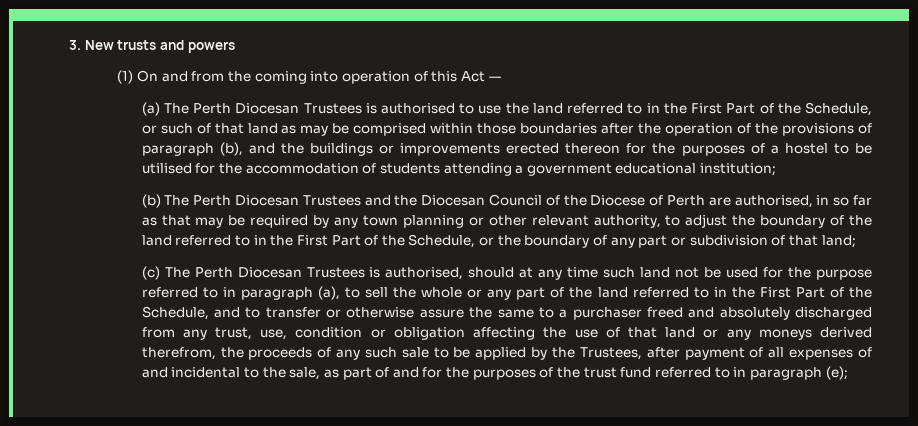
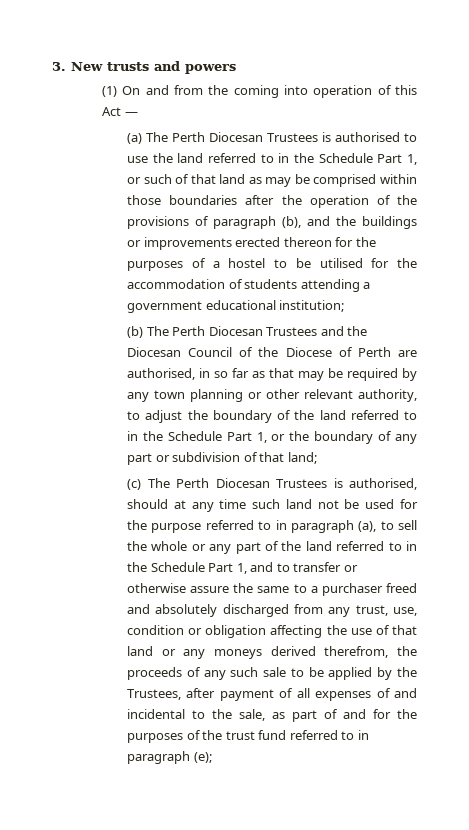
- (a) The Perth Diocesan Trustees is authorised to use the land referred to in the First Part of the Schedule, or such of that land as may be comprised within those boundaries after the operation of the provisions of paragraph (b), and the buildings or improvements erected thereon for the purposes of a hostel to be utilised for the accommodation of students attending a government educational institution;
+ (a) The Perth Diocesan Trustees is authorised to use the land referred to in the Schedule Part 1, or such of that land as may be comprised within those boundaries after the operation of the provisions of paragraph (b), and the buildings or improvements erected thereon for the purposes of a hostel to be utilised for the accommodation of students attending a government educational institution;
- (b) The Perth Diocesan Trustees and the Diocesan Council of the Diocese of Perth are authorised, in so far as that may be required by any town planning or other relevant authority, to adjust the boundary of the land referred to in the First Part of the Schedule, or the boundary of any part or subdivision of that land;
+ (b) The Perth Diocesan Trustees and the Diocesan Council of the Diocese of Perth are authorised, in so far as that may be required by any town planning or other relevant authority, to adjust the boundary of the land referred to in the Schedule Part 1, or the boundary of any part or subdivision of that land;
- (c) The Perth Diocesan Trustees is authorised, should at any time such land not be used for the purpose referred to in paragraph (a), to sell the whole or any part of the land referred to in the First Part of the Schedule, and to transfer or otherwise assure the same to a purchaser freed and absolutely discharged from any trust, use, condition or obligation affecting the use of that land or any moneys derived therefrom, the proceeds of any such sale to be applied by the Trustees, after payment of all expenses of and incidental to the sale, as part of and for the purposes of the trust fund referred to in paragraph (e);
+ (c) The Perth Diocesan Trustees is authorised, should at any time such land not be used for the purpose referred to in paragraph (a), to sell the whole or any part of the land referred to in the Schedule Part 1, and to transfer or otherwise assure the same to a purchaser freed and absolutely discharged from any trust, use, condition or obligation affecting the use of that land or any moneys derived therefrom, the proceeds of any such sale to be applied by the Trustees, after payment of all expenses of and incidental to the sale, as part of and for the purposes of the trust fund referred to in paragraph (e);

